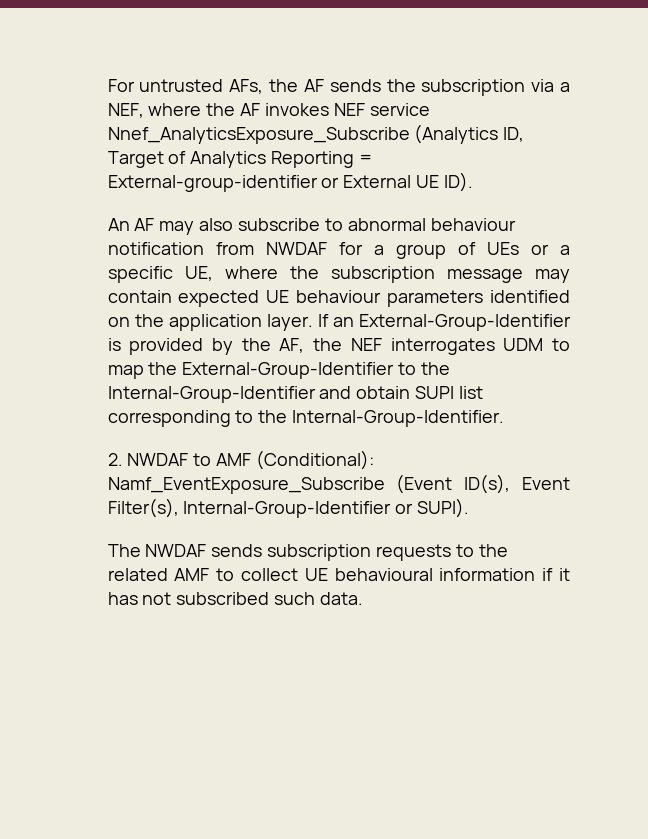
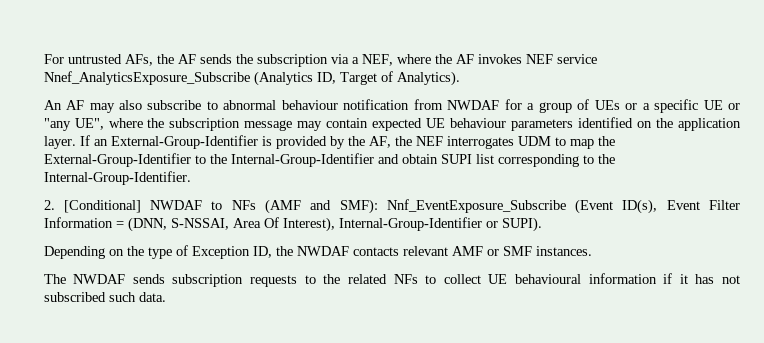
- For untrusted AFs, the AF sends the subscription via a NEF, where the AF invokes NEF service Nnef_AnalyticsExposure_Subscribe (Analytics ID, Target of Analytics Reporting = External-group-identifier or External UE ID).
+ For untrusted AFs, the AF sends the subscription via a NEF, where the AF invokes NEF service Nnef_AnalyticsExposure_Subscribe (Analytics ID, Target of Analytics).
- An AF may also subscribe to abnormal behaviour notification from NWDAF for a group of UEs or a specific UE, where the subscription message may contain expected UE behaviour parameters identified on the application layer.
+ An AF may also subscribe to abnormal behaviour notification from NWDAF for a group of UEs or a specific UE or "any UE", where the subscription message may contain expected UE behaviour parameters identified on the application layer.
- 2. NWDAF to AMF (Conditional): Namf_EventExposure_Subscribe (Event ID(s), Event Filter(s), Internal-Group-Identifier or SUPI).
+ 2. [Conditional] NWDAF to NFs (AMF and SMF): Nnf_EventExposure_Subscribe (Event ID(s), Event Filter Information = (DNN, S-NSSAI, Area Of Interest), Internal-Group-Identifier or SUPI).
+ Depending on the type of Exception ID, the NWDAF contacts relevant AMF or SMF instances.
- The NWDAF sends subscription requests to the related AMF to collect UE behavioural information if it has not subscribed such data.
+ The NWDAF sends subscription requests to the related NFs to collect UE behavioural information if it has not subscribed such data.

